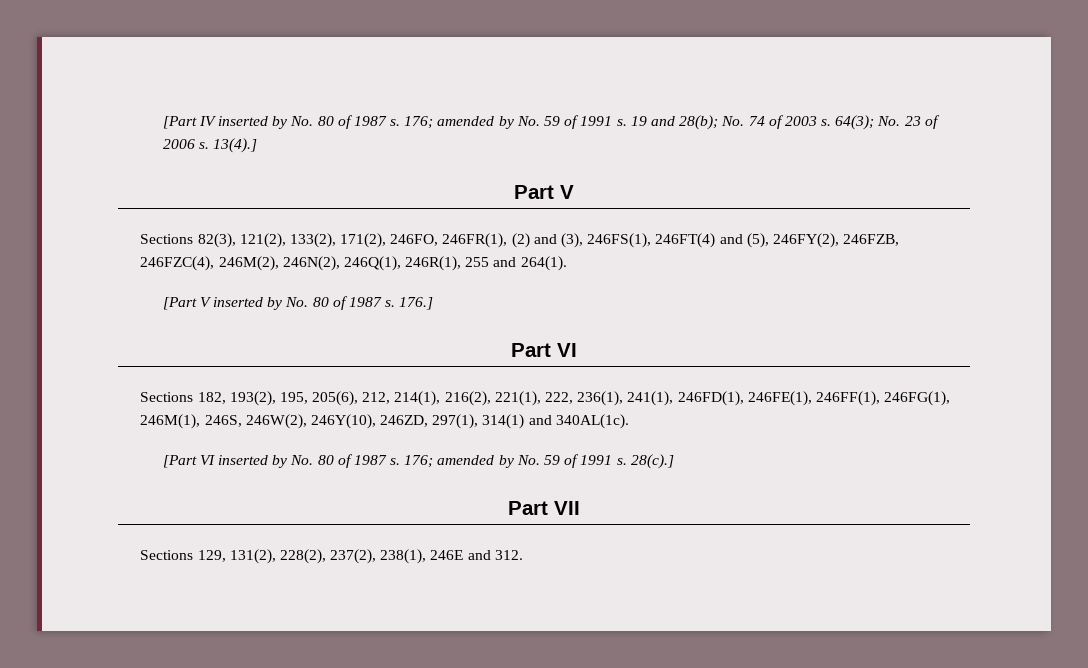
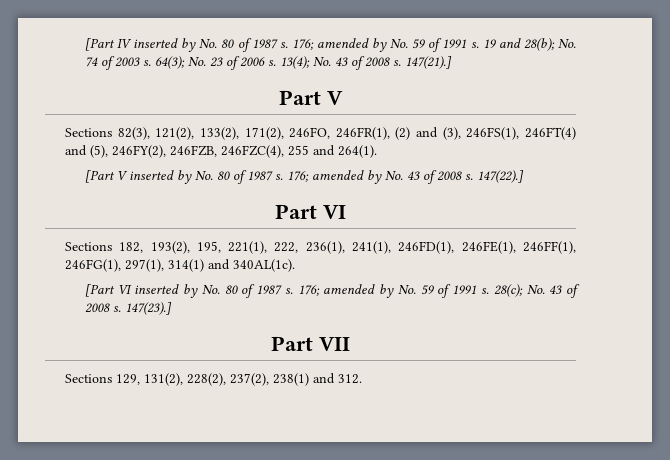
- 13(4).]
+ 13(4); No. 43 of 2008 s. 147(21).]
- Sections 82(3), 121(2), 133(2), 171(2), 246FO, 246FR(1), (2) and (3), 246FS(1), 246FT(4) and (5), 246FY(2), 246FZB, 246FZC(4), 246M(2), 246N(2), 246Q(1), 246R(1), 255 and 264(1).
+ Sections 82(3), 121(2), 133(2), 171(2), 246FO, 246FR(1), (2) and (3), 246FS(1), 246FT(4) and (5), 246FY(2), 246FZB, 246FZC(4), 255 and 264(1).
- 176.]
+ 176; amended by No. 43 of 2008 s. 147(22).]
- Sections 182, 193(2), 195, 205(6), 212, 214(1), 216(2), 221(1), 222, 236(1), 241(1), 246FD(1), 246FE(1), 246FF(1), 246FG(1), 246M(1), 246S, 246W(2), 246Y(10), 246ZD, 297(1), 314(1) and 340AL(1c).
+ Sections 182, 193(2), 195, 221(1), 222, 236(1), 241(1), 246FD(1), 246FE(1), 246FF(1), 246FG(1), 297(1), 314(1) and 340AL(1c).
- 28(c).]
+ 28(c); No. 43 of 2008 s. 147(23).]
- Sections 129, 131(2), 228(2), 237(2), 238(1), 246E and 312.
+ Sections 129, 131(2), 228(2), 237(2), 238(1) and 312.

